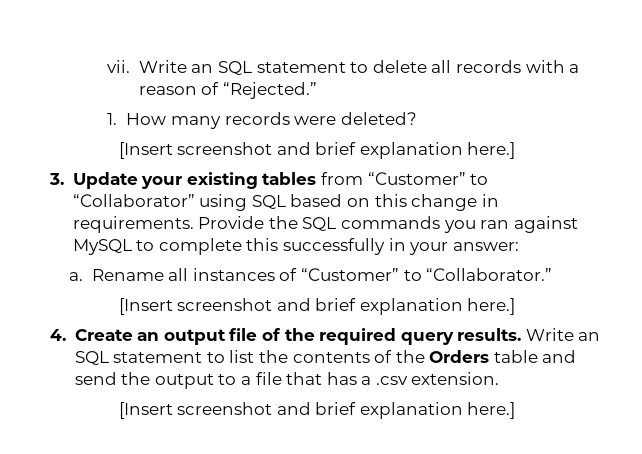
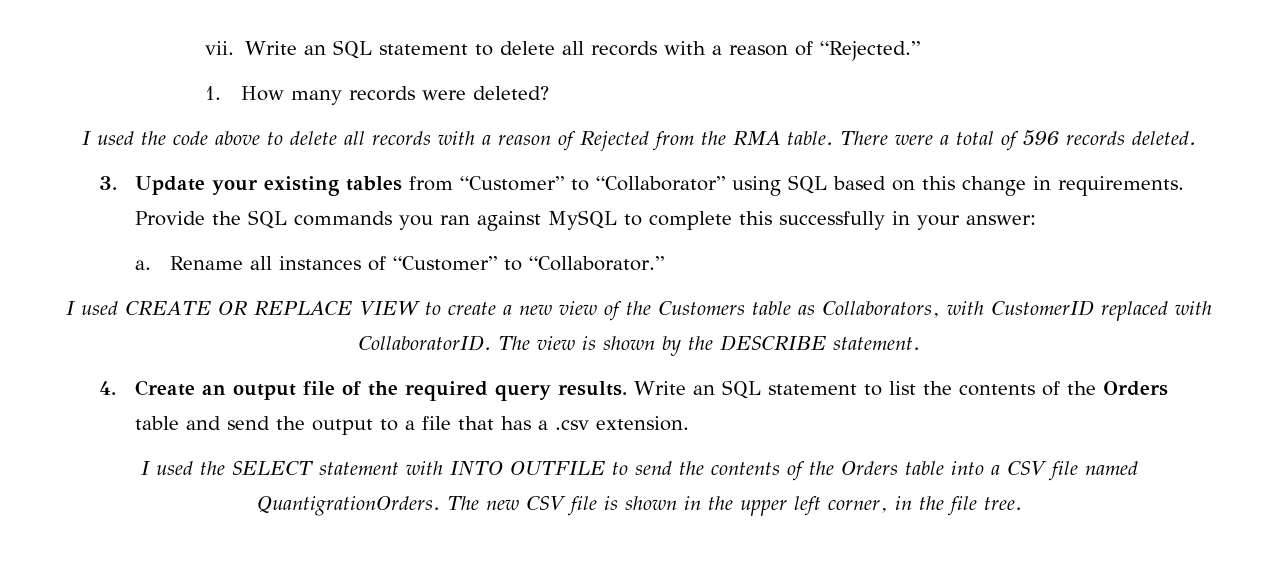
  1. How many records were deleted?
- [Insert screenshot and brief explanation here.]
+ I used the code above to delete all records with a reason of Rejected from the RMA table. There were a total of 596 records deleted.
  Rename all instances of “Customer” to “Collaborator.”
- [Insert screenshot and brief explanation here.]
+ I used CREATE OR REPLACE VIEW to create a new view of the Customers table as Collaborators, with CustomerID replaced with CollaboratorID. The view is shown by the DESCRIBE statement.
  Write an SQL statement to list the contents of the Orders table and send the output to a file that has a .csv extension.
- [Insert screenshot and brief explanation here.]
+ I used the SELECT statement with INTO OUTFILE to send the contents of the Orders table into a CSV file named QuantigrationOrders. The new CSV file is shown in the upper left corner, in the file tree.

